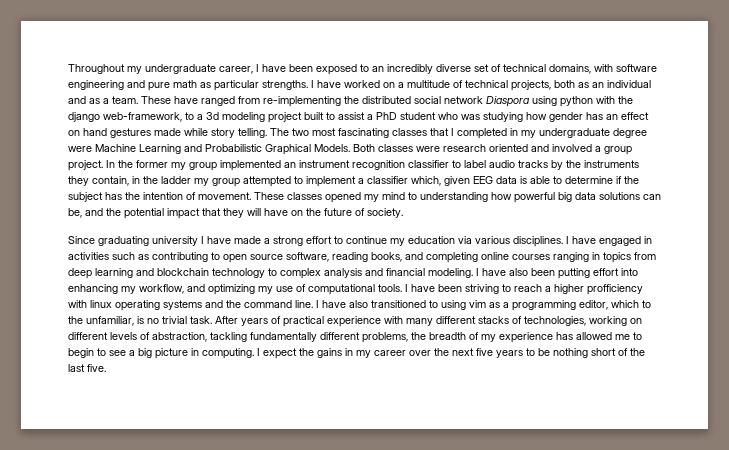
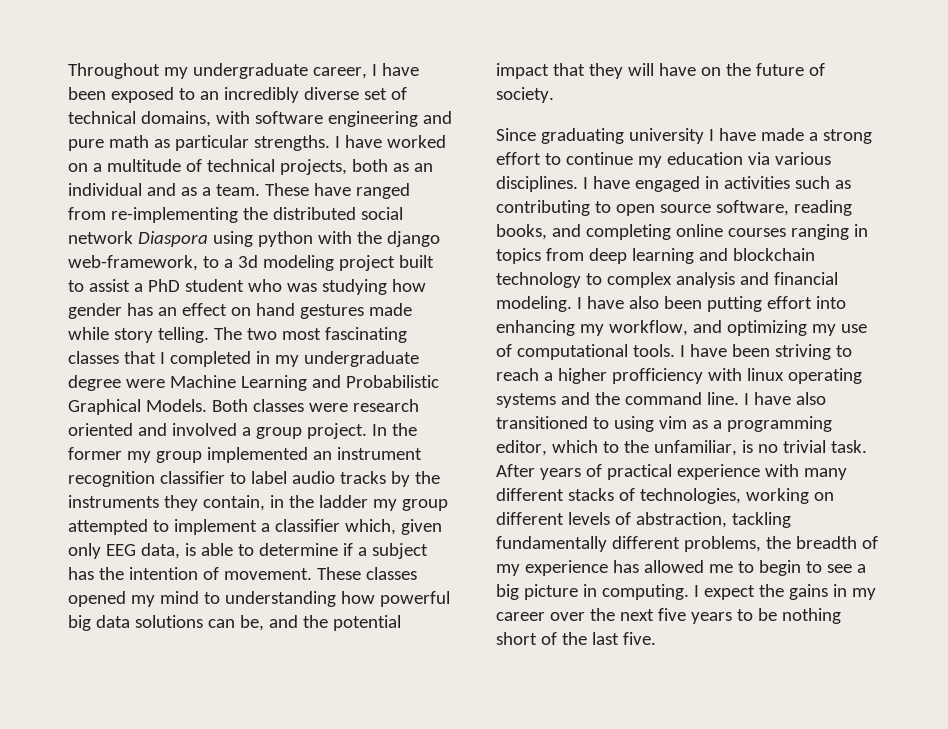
- In the former my group implemented an instrument recognition classifier to label audio tracks by the instruments they contain, in the ladder my group attempted to implement a classifier which, given EEG data is able to determine if the subject has the intention of movement.
+ In the former my group implemented an instrument recognition classifier to label audio tracks by the instruments they contain, in the ladder my group attempted to implement a classifier which, given only EEG data, is able to determine if a subject has the intention of movement.

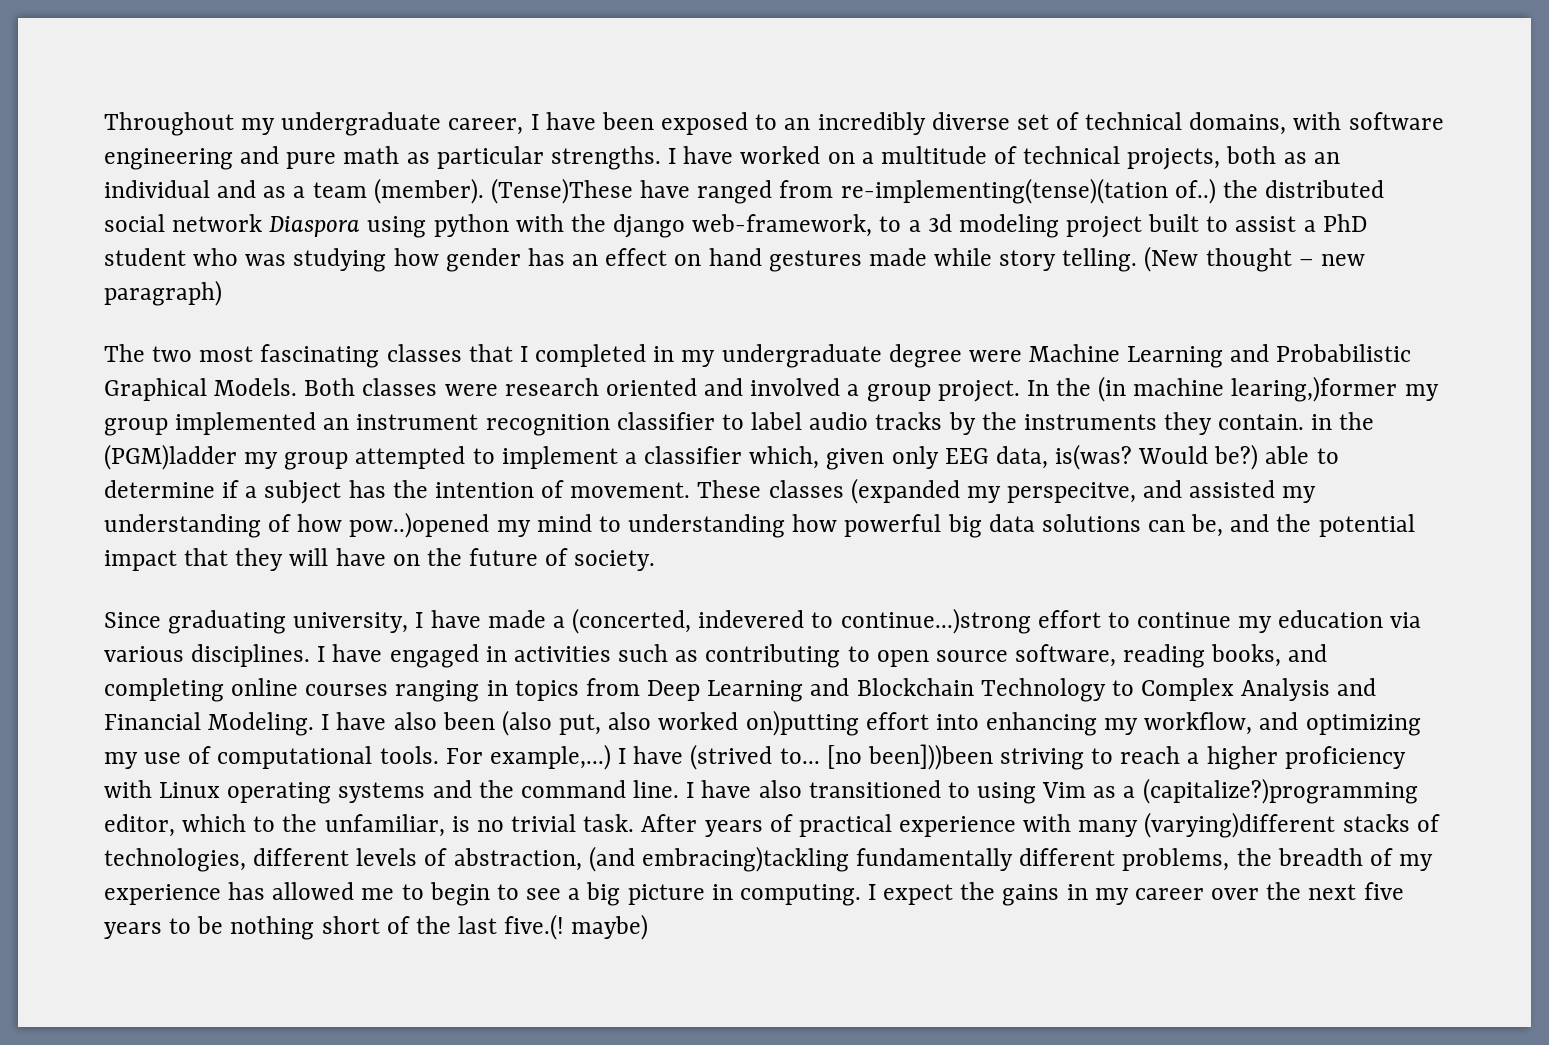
- I have worked on a multitude of technical projects, both as an individual and as a team. These have ranged from re-implementing the distributed social network Diaspora using python with the django web-framework, to a 3d modeling project built to assist a PhD student who was studying how gender has an effect on hand gestures made while story telling. The two most fascinating classes that I completed in my undergraduate degree were Machine Learning and Probabilistic Graphical Models.
+ I have worked on a multitude of technical projects, both as an individual and as a team (member). (Tense)These have ranged from re-implementing(tense)(tation of..) the distributed social network Diaspora using python with the django web-framework, to a 3d modeling project built to assist a PhD student who was studying how gender has an effect on hand gestures made while story telling. (New thought – new paragraph)
+ The two most fascinating classes that I completed in my undergraduate degree were Machine Learning and Probabilistic Graphical Models.
- In the former my group implemented an instrument recognition classifier to label audio tracks by the instruments they contain, in the ladder my group attempted to implement a classifier which, given only EEG data, is able to determine if a subject has the intention of movement.
+ In the (in machine learing,)former my group implemented an instrument recognition classifier to label audio tracks by the instruments they contain. in the (PGM)ladder my group attempted to implement a classifier which, given only EEG data, is(was? Would be?) able to determine if a subject has the intention of movement.
- These classes opened my mind to understanding how powerful big data solutions can be, and the potential impact that they will have on the future of society.
+ These classes (expanded my perspecitve, and assisted my understanding of how pow..)opened my mind to understanding how powerful big data solutions can be, and the potential impact that they will have on the future of society.
- Since graduating university I have made a strong effort to continue my education via various disciplines.
+ Since graduating university, I have made a (concerted, indevered to continue...)strong effort to continue my education via various disciplines.
- I have engaged in activities such as contributing to open source software, reading books, and completing online courses ranging in topics from deep learning and blockchain technology to complex analysis and financial modeling. I have also been putting effort into enhancing my workflow, and optimizing my use of computational tools.
+ I have engaged in activities such as contributing to open source software, reading books, and completing online courses ranging in topics from Deep Learning and Blockchain Technology to Complex Analysis and Financial Modeling. I have also been (also put, also worked on)putting effort into enhancing my workflow, and optimizing my use of computational tools.
- I have been striving to reach a higher profficiency with linux operating systems and the command line.
+ For example,...) I have (strived to... [no been]))been striving to reach a higher proficiency with Linux operating systems and the command line.
- I have also transitioned to using vim as a programming editor, which to the unfamiliar, is no trivial task.
+ I have also transitioned to using Vim as a (capitalize?)programming editor, which to the unfamiliar, is no trivial task.
- After years of practical experience with many different stacks of technologies, working on different levels of abstraction, tackling fundamentally different problems, the breadth of my experience has allowed me to begin to see a big picture in computing.
+ After years of practical experience with many (varying)different stacks of technologies, different levels of abstraction, (and embracing)tackling fundamentally different problems, the breadth of my experience has allowed me to begin to see a big picture in computing.
- I expect the gains in my career over the next five years to be nothing short of the last five.
+ I expect the gains in my career over the next five years to be nothing short of the last five.(! maybe)

